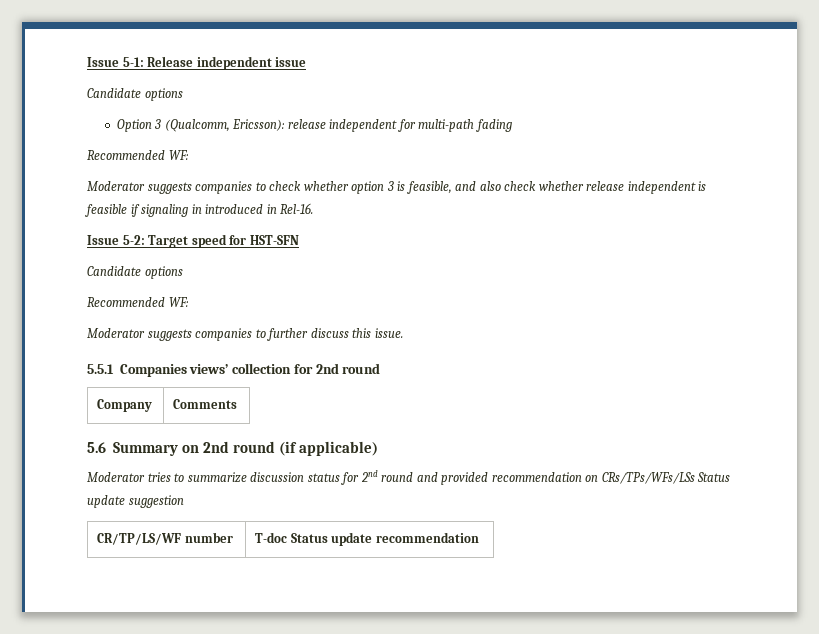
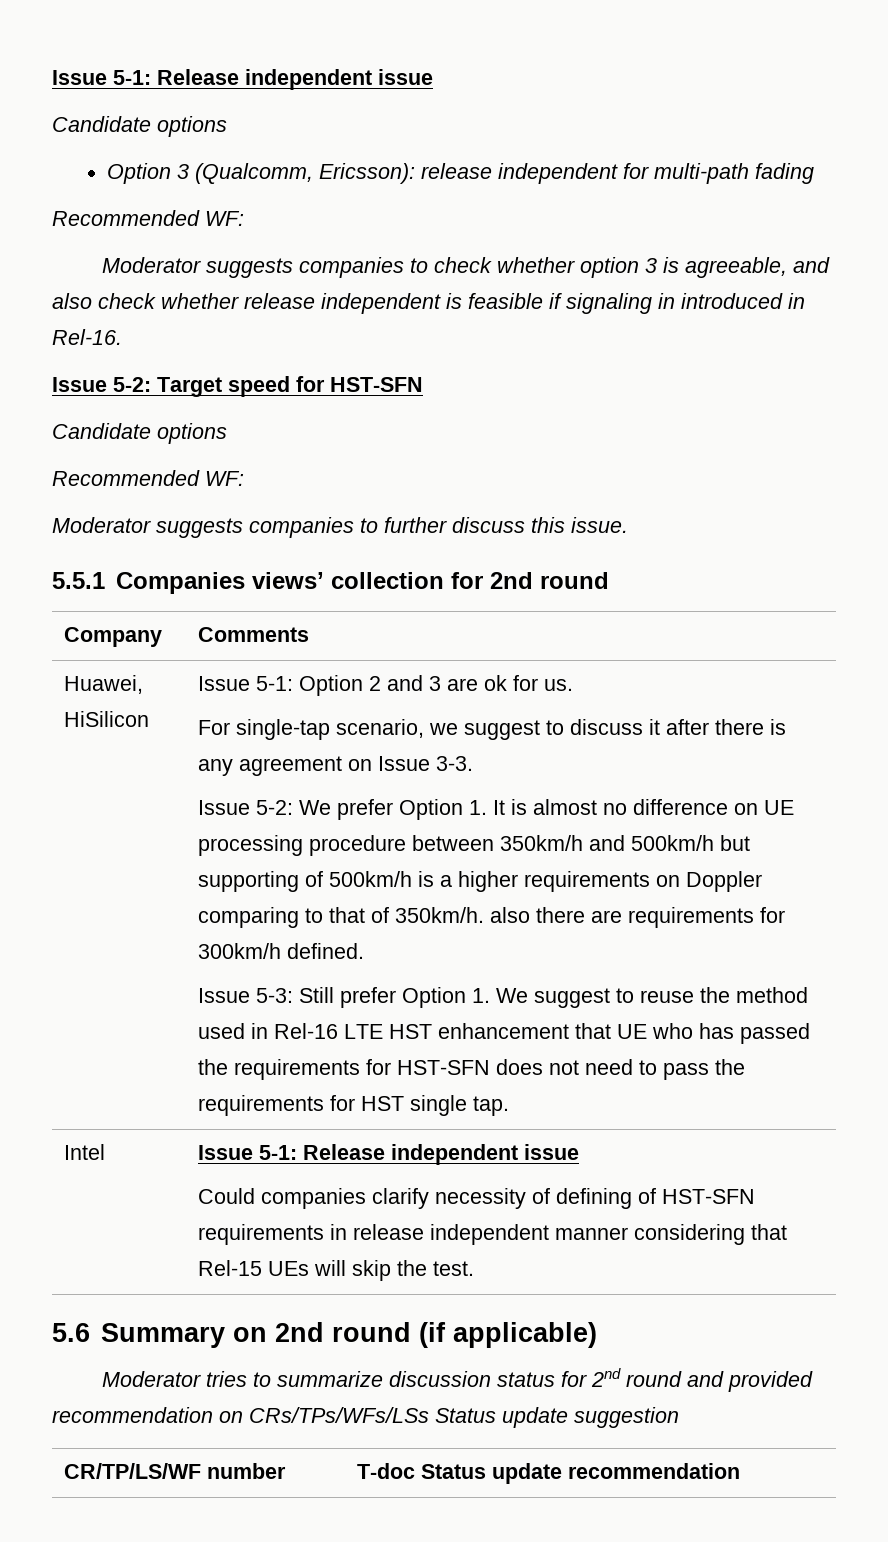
- Moderator suggests companies to check whether option 3 is feasible, and also check whether release independent is feasible if signaling in introduced in Rel-16.
+ Moderator suggests companies to check whether option 3 is agreeable, and also check whether release independent is feasible if signaling in introduced in Rel-16.
+ Huawei, HiSilicon | Issue 5-1: Option 2 and 3 are ok for us.
+ For single-tap scenario, we suggest to discuss it after there is any agreement on Issue 3-3.
+ Issue 5-2: We prefer Option 1. It is almost no difference on UE processing procedure between 350km/h and 500km/h but supporting of 500km/h is a higher requirements on Doppler comparing to that of 350km/h. also there are requirements for 300km/h defined.
+ Issue 5-3: Still prefer Option 1. We suggest to reuse the method used in Rel-16 LTE HST enhancement that UE who has passed the requirements for HST-SFN does not need to pass the requirements for HST single tap.
+ Intel | Issue 5-1: Release independent issue
+ Could companies clarify necessity of defining of HST-SFN requirements in release independent manner considering that Rel-15 UEs will skip the test.

